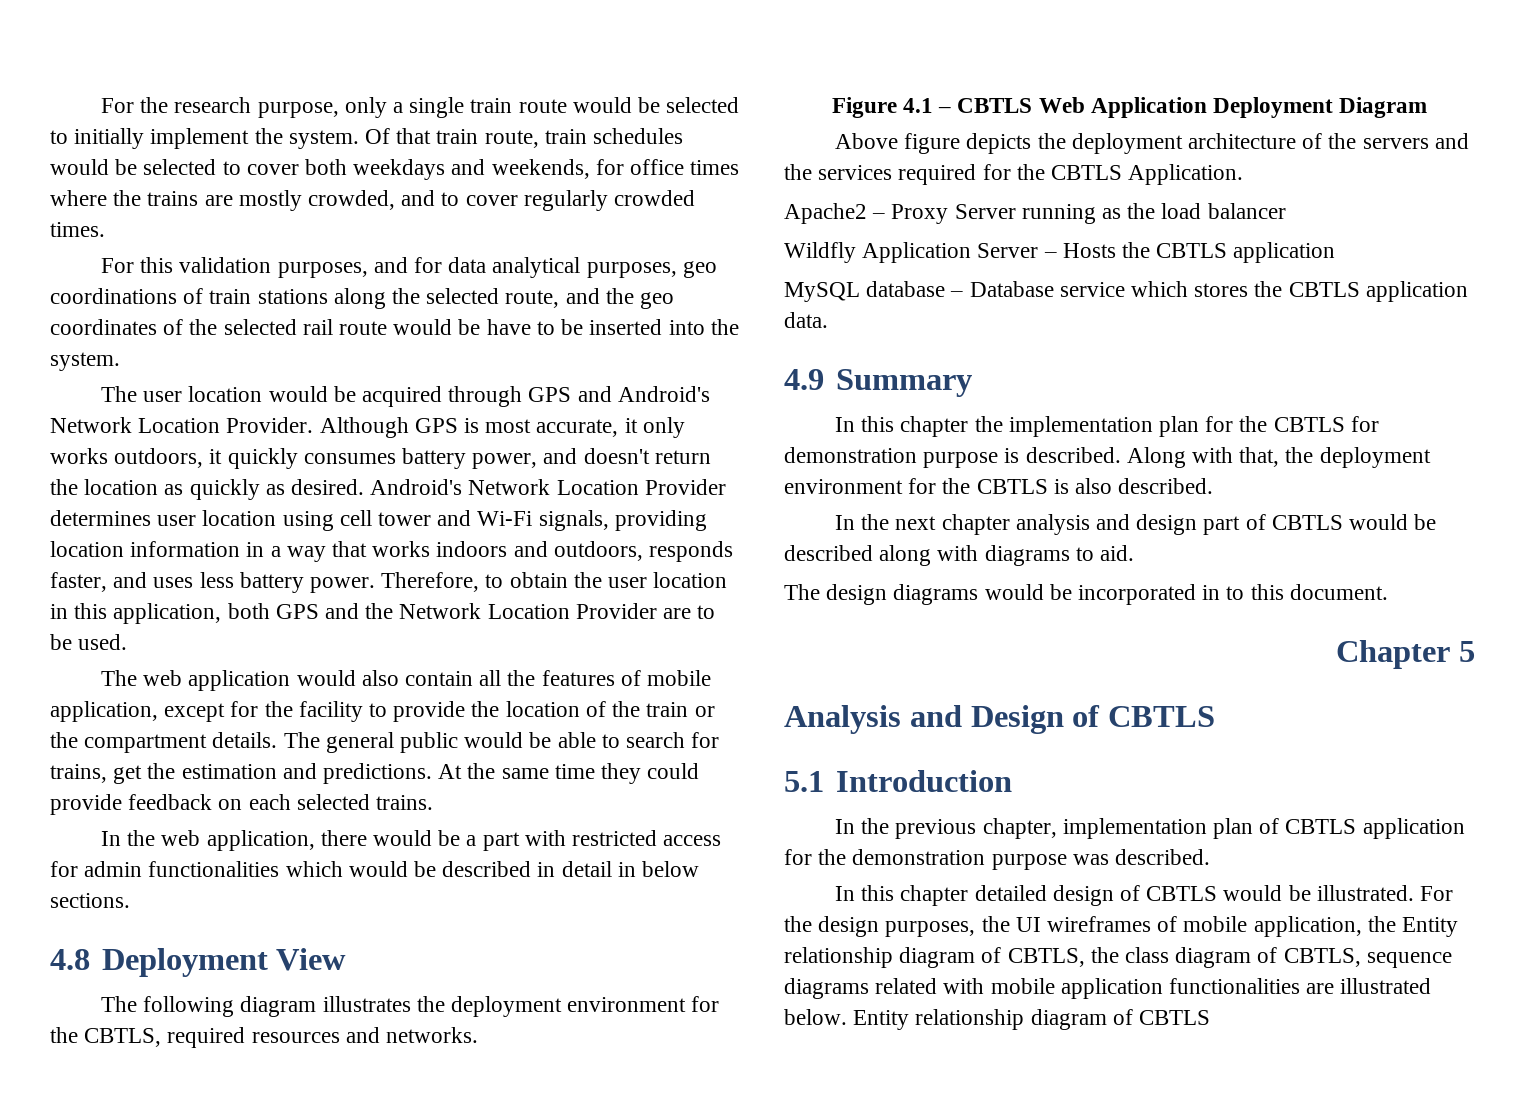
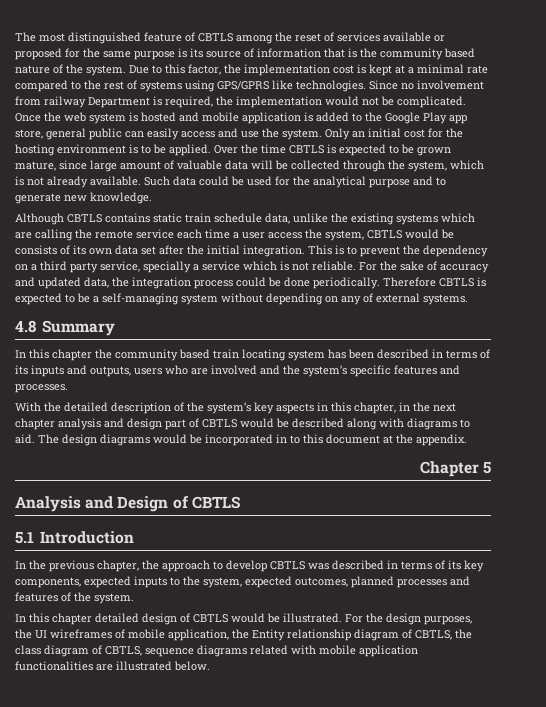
- For the research purpose, only a single train route would be selected to initially implement the system. Of that train route, train schedules would be selected to cover both weekdays and weekends, for office times where the trains are mostly crowded, and to cover regularly crowded times.
- For this validation purposes, and for data analytical purposes, geo coordinations of train stations along the selected route, and the geo coordinates of the selected rail route would be have to be inserted into the system.
- The user location would be acquired through GPS and Android's Network Location Provider. Although GPS is most accurate, it only works outdoors, it quickly consumes battery power, and doesn't return the location as quickly as desired. Android's Network Location Provider determines user location using cell tower and Wi-Fi signals, providing location information in a way that works indoors and outdoors, responds faster, and uses less battery power. Therefore, to obtain the user location in this application, both GPS and the Network Location Provider are to be used.
- The web application would also contain all the features of mobile application, except for the facility to provide the location of the train or the compartment details. The general public would be able to search for trains, get the estimation and predictions. At the same time they could provide feedback on each selected trains.
- In the web application, there would be a part with restricted access for admin functionalities which would be described in detail in below sections.
- 4.8 Deployment View
- The following diagram illustrates the deployment environment for the CBTLS, required resources and networks.
- Figure 4.1 – CBTLS Web Application Deployment Diagram
- Above figure depicts the deployment architecture of the servers and the services required for the CBTLS Application.
- Apache2 – Proxy Server running as the load balancer
- Wildfly Application Server – Hosts the CBTLS application
- MySQL database – Database service which stores the CBTLS application data.
- 4.9 Summary
+ The most distinguished feature of CBTLS among the reset of services available or proposed for the same purpose is its source of information that is the community based nature of the system. Due to this factor, the implementation cost is kept at a minimal rate compared to the rest of systems using GPS/GPRS like technologies. Since no involvement from railway Department is required, the implementation would not be complicated. Once the web system is hosted and mobile application is added to the Google Play app store, general public can easily access and use the system. Only an initial cost for the hosting environment is to be applied. Over the time CBTLS is expected to be grown mature, since large amount of valuable data will be collected through the system, which is not already available. Such data could be used for the analytical purpose and to generate new knowledge.
+ Although CBTLS contains static train schedule data, unlike the existing systems which are calling the remote service each time a user access the system, CBTLS would be consists of its own data set after the initial integration. This is to prevent the dependency on a third party service, specially a service which is not reliable. For the sake of accuracy and updated data, the integration process could be done periodically. Therefore CBTLS is expected to be a self-managing system without depending on any of external systems.
+ 4.8 Summary
- In this chapter the implementation plan for the CBTLS for demonstration purpose is described. Along with that, the deployment environment for the CBTLS is also described.
- In the next chapter analysis and design part of CBTLS would be described along with diagrams to aid.
- The design diagrams would be incorporated in to this document.
+ In this chapter the community based train locating system has been described in terms of its inputs and outputs, users who are involved and the system’s specific features and processes.
+ With the detailed description of the system’s key aspects in this chapter, in the next chapter analysis and design part of CBTLS would be described along with diagrams to aid. The design diagrams would be incorporated in to this document at the appendix.
- In the previous chapter, implementation plan of CBTLS application for the demonstration purpose was described.
+ In the previous chapter, the approach to develop CBTLS was described in terms of its key components, expected inputs to the system, expected outcomes, planned processes and features of the system.
- Entity relationship diagram of CBTLS

